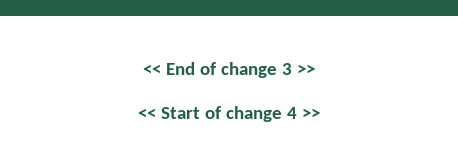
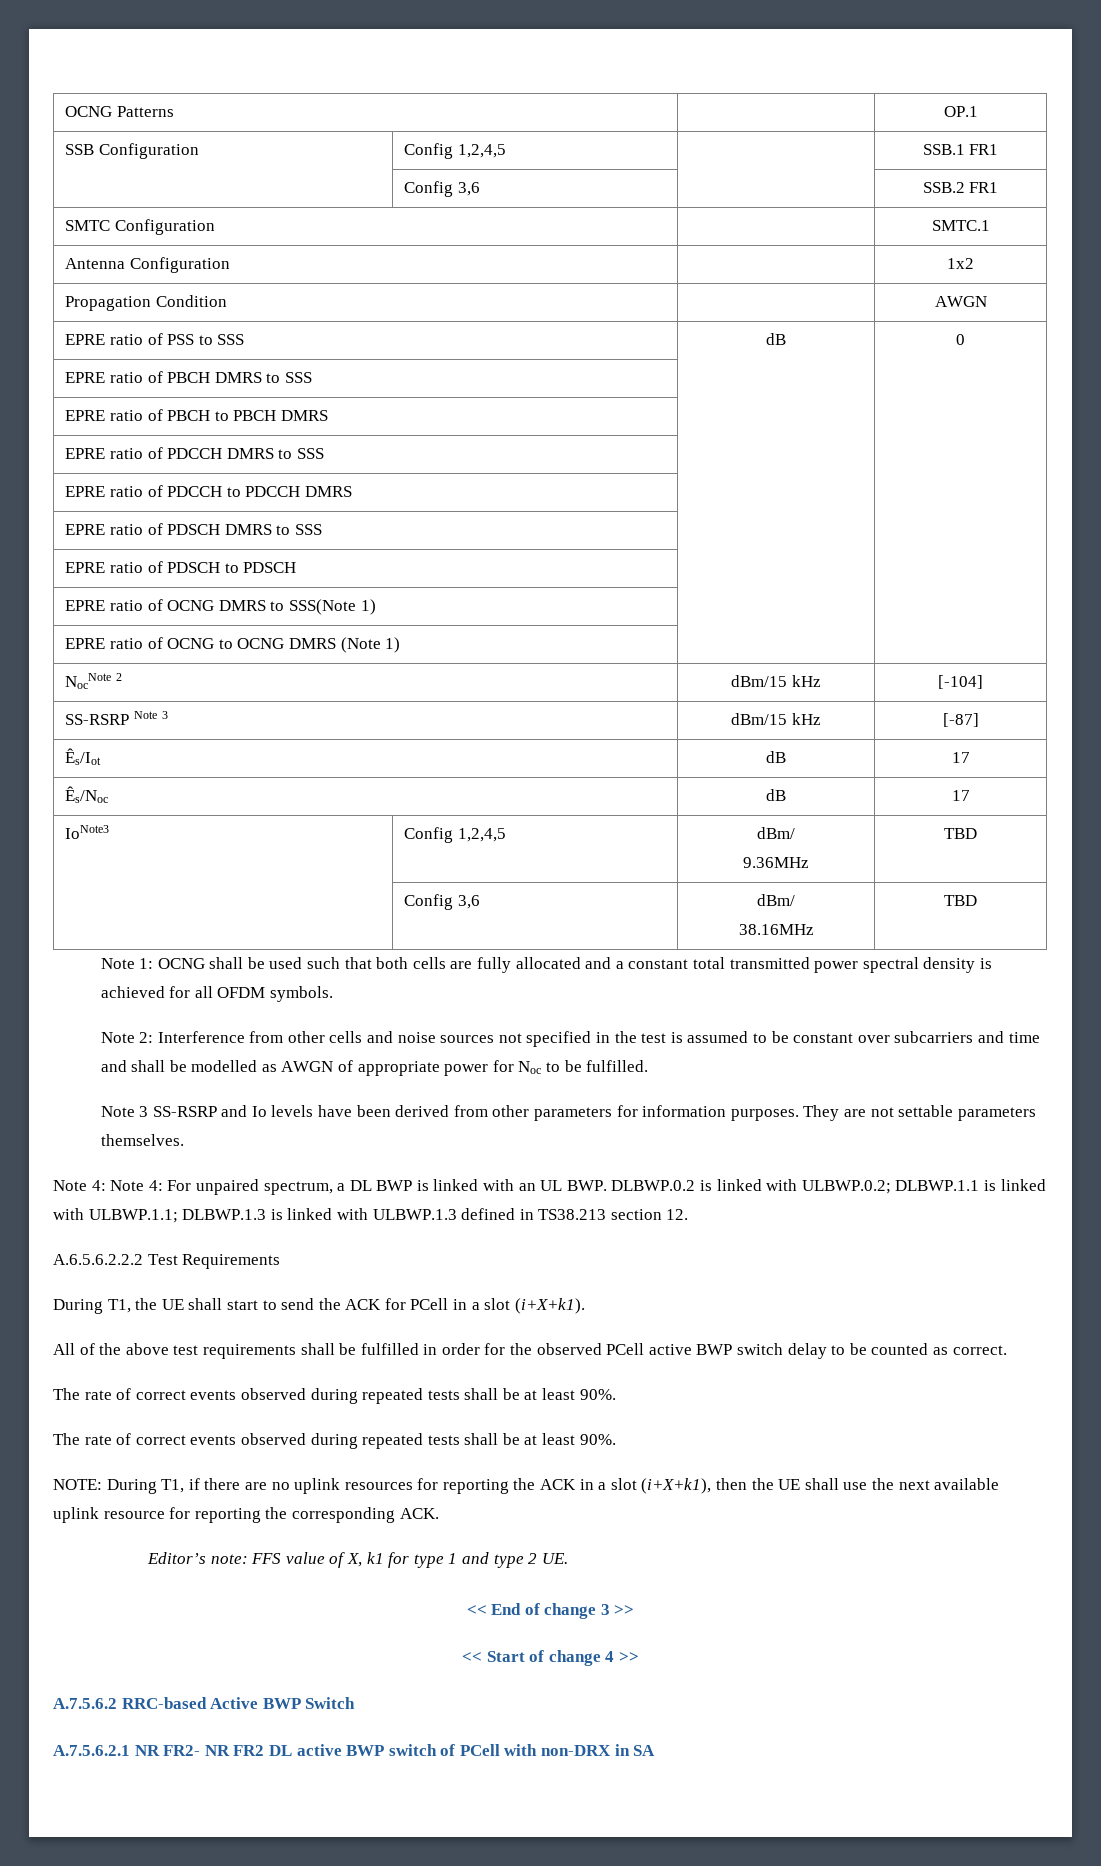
+ OCNG Patterns | | OP.1
+ SSB Configuration | Config 1,2,4,5 | | SSB.1 FR1
+ | Config 3,6 | | SSB.2 FR1
+ SMTC Configuration | | SMTC.1
+ Antenna Configuration | | 1x2
+ Propagation Condition | | AWGN
+ EPRE ratio of PSS to SSS | dB | 0
+ EPRE ratio of PBCH DMRS to SSS | |
+ EPRE ratio of PBCH to PBCH DMRS | |
+ EPRE ratio of PDCCH DMRS to SSS | |
+ EPRE ratio of PDCCH to PDCCH DMRS | |
+ EPRE ratio of PDSCH DMRS to SSS | |
+ EPRE ratio of PDSCH to PDSCH | |
+ EPRE ratio of OCNG DMRS to SSS(Note 1) | |
+ EPRE ratio of OCNG to OCNG DMRS (Note 1) | |
+ NocNote 2 | dBm/15 kHz | [-104]
+ SS-RSRP Note 3 | dBm/15 kHz | [-87]
+ Ês/Iot | dB | 17
+ Ês/Noc | dB | 17
+ IoNote3 | Config 1,2,4,5 | dBm/
+ 9.36MHz | TBD
+ | Config 3,6 | dBm/
+ 38.16MHz | TBD
+ Note 1: OCNG shall be used such that both cells are fully allocated and a constant total transmitted power spectral density is achieved for all OFDM symbols.
+ Note 2: Interference from other cells and noise sources not specified in the test is assumed to be constant over subcarriers and time and shall be modelled as AWGN of appropriate power for Noc to be fulfilled.
+ Note 3 SS-RSRP and Io levels have been derived from other parameters for information purposes. They are not settable parameters themselves.
+ Note 4: Note 4: For unpaired spectrum, a DL BWP is linked with an UL BWP. DLBWP.0.2 is linked with ULBWP.0.2; DLBWP.1.1 is linked with ULBWP.1.1; DLBWP.1.3 is linked with ULBWP.1.3 defined in TS38.213 section 12.
+ A.6.5.6.2.2.2 Test Requirements
+ During T1, the UE shall start to send the ACK for PCell in a slot (i+X+k1).
+ All of the above test requirements shall be fulfilled in order for the observed PCell active BWP switch delay to be counted as correct.
+ The rate of correct events observed during repeated tests shall be at least 90%.
+ The rate of correct events observed during repeated tests shall be at least 90%.
+ NOTE: During T1, if there are no uplink resources for reporting the ACK in a slot (i+X+k1), then the UE shall use the next available uplink resource for reporting the corresponding ACK.
+ Editor’s note: FFS value of X, k1 for type 1 and type 2 UE.
+ A.7.5.6.2 RRC-based Active BWP Switch
+ A.7.5.6.2.1 NR FR2- NR FR2 DL active BWP switch of PCell with non-DRX in SA

